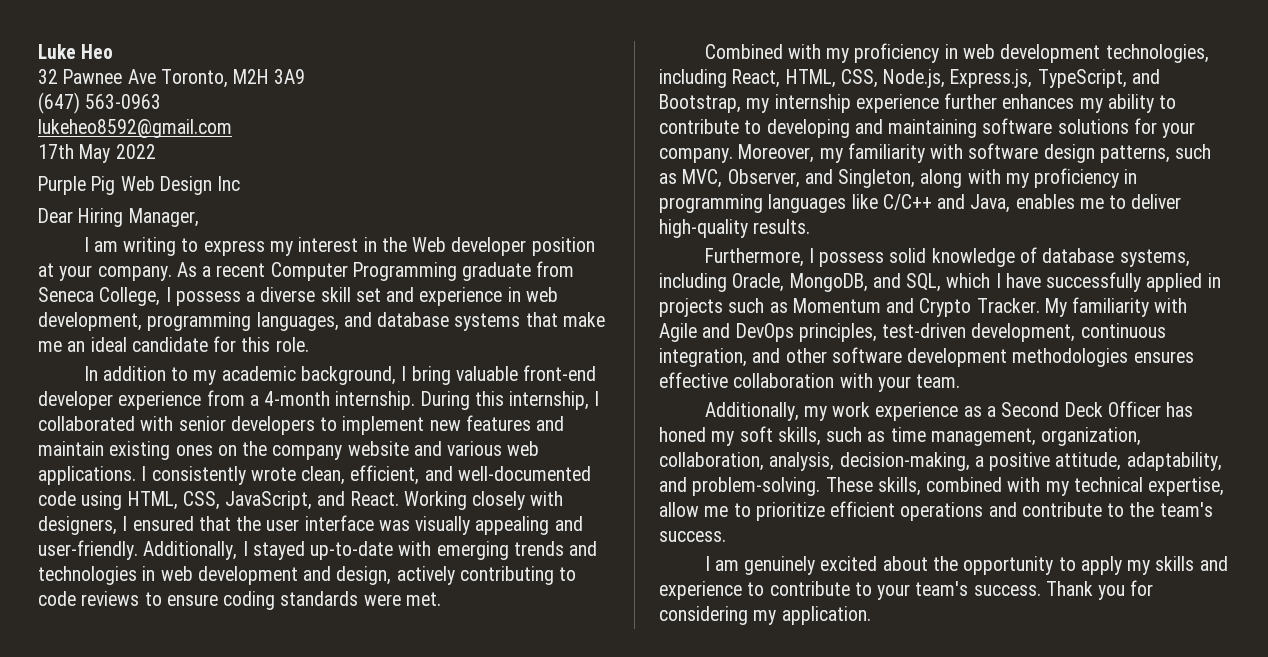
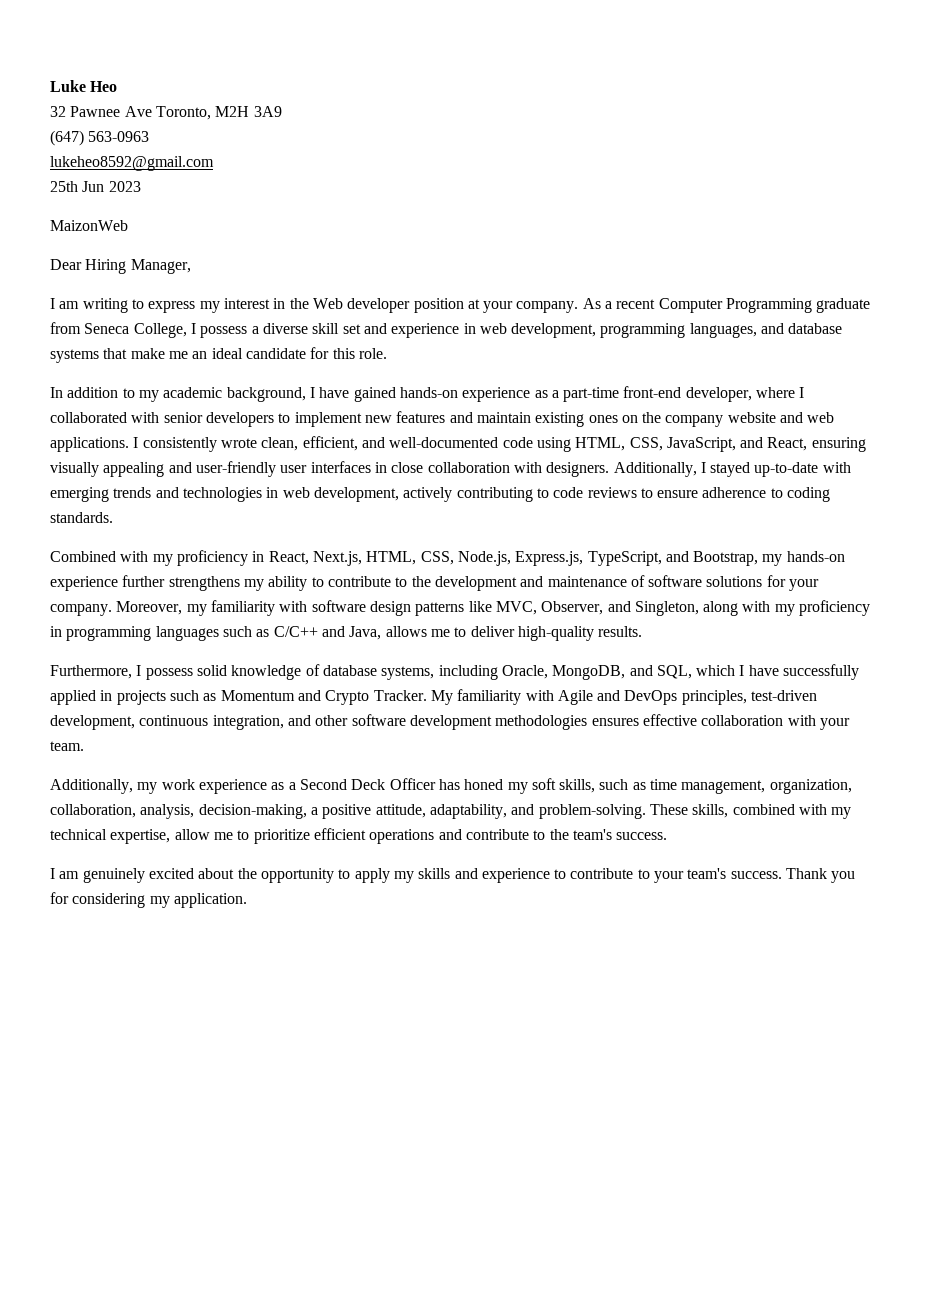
- 17th May 2022
- Purple Pig Web Design Inc
+ 25th Jun 2023
+ MaizonWeb
- In addition to my academic background, I bring valuable front-end developer experience from a 4-month internship. During this internship, I collaborated with senior developers to implement new features and maintain existing ones on the company website and various web applications.
+ In addition to my academic background, I have gained hands-on experience as a part-time front-end developer, where I collaborated with senior developers to implement new features and maintain existing ones on the company website and web applications.
- I consistently wrote clean, efficient, and well-documented code using HTML, CSS, JavaScript, and React. Working closely with designers, I ensured that the user interface was visually appealing and user-friendly.
+ I consistently wrote clean, efficient, and well-documented code using HTML, CSS, JavaScript, and React, ensuring visually appealing and user-friendly user interfaces in close collaboration with designers.
- Additionally, I stayed up-to-date with emerging trends and technologies in web development and design, actively contributing to code reviews to ensure coding standards were met.
+ Additionally, I stayed up-to-date with emerging trends and technologies in web development, actively contributing to code reviews to ensure adherence to coding standards.
- Combined with my proficiency in web development technologies, including React, HTML, CSS, Node.js, Express.js, TypeScript, and Bootstrap, my internship experience further enhances my ability to contribute to developing and maintaining software solutions for your company.
+ Combined with my proficiency in React, Next.js, HTML, CSS, Node.js, Express.js, TypeScript, and Bootstrap, my hands-on experience further strengthens my ability to contribute to the development and maintenance of software solutions for your company.
- Moreover, my familiarity with software design patterns, such as MVC, Observer, and Singleton, along with my proficiency in programming languages like C/C++ and Java, enables me to deliver high-quality results.
+ Moreover, my familiarity with software design patterns like MVC, Observer, and Singleton, along with my proficiency in programming languages such as C/C++ and Java, allows me to deliver high-quality results.

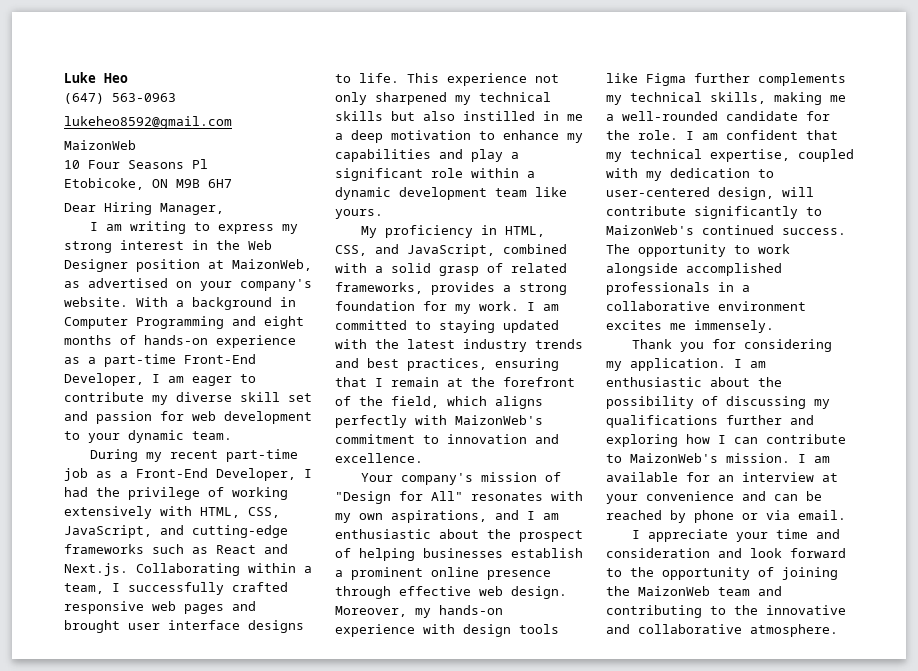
- 32 Pawnee Ave Toronto, M2H 3A9
  (647) 563-0963
  lukeheo8592@gmail.com
- 25th Jun 2023
  MaizonWeb
+ 10 Four Seasons Pl
+ Etobicoke, ON M9B 6H7
- I am writing to express my interest in the Web developer position at your company. As a recent Computer Programming graduate from Seneca College, I possess a diverse skill set and experience in web development, programming languages, and database systems that make me an ideal candidate for this role.
- In addition to my academic background, I have gained hands-on experience as a part-time front-end developer, where I collaborated with senior developers to implement new features and maintain existing ones on the company website and web applications. I consistently wrote clean, efficient, and well-documented code using HTML, CSS, JavaScript, and React, ensuring visually appealing and user-friendly user interfaces in close collaboration with designers. Additionally, I stayed up-to-date with emerging trends and technologies in web development, actively contributing to code reviews to ensure adherence to coding standards.
- Combined with my proficiency in React, Next.js, HTML, CSS, Node.js, Express.js, TypeScript, and Bootstrap, my hands-on experience further strengthens my ability to contribute to the development and maintenance of software solutions for your company. Moreover, my familiarity with software design patterns like MVC, Observer, and Singleton, along with my proficiency in programming languages such as C/C++ and Java, allows me to deliver high-quality results.
- Furthermore, I possess solid knowledge of database systems, including Oracle, MongoDB, and SQL, which I have successfully applied in projects such as Momentum and Crypto Tracker. My familiarity with Agile and DevOps principles, test-driven development, continuous integration, and other software development methodologies ensures effective collaboration with your team.
- Additionally, my work experience as a Second Deck Officer has honed my soft skills, such as time management, organization, collaboration, analysis, decision-making, a positive attitude, adaptability, and problem-solving. These skills, combined with my technical expertise, allow me to prioritize efficient operations and contribute to the team's success.
- I am genuinely excited about the opportunity to apply my skills and experience to contribute to your team's success. Thank you for considering my application.
+ I am writing to express my strong interest in the Web Designer position at MaizonWeb, as advertised on your company's website. With a background in Computer Programming and eight months of hands-on experience as a part-time Front-End Developer, I am eager to contribute my diverse skill set and passion for web development to your dynamic team.
+ During my recent part-time job as a Front-End Developer, I had the privilege of working extensively with HTML, CSS, JavaScript, and cutting-edge frameworks such as React and Next.js. Collaborating within a team, I successfully crafted responsive web pages and brought user interface designs to life. This experience not only sharpened my technical skills but also instilled in me a deep motivation to enhance my capabilities and play a significant role within a dynamic development team like yours.
+ My proficiency in HTML, CSS, and JavaScript, combined with a solid grasp of related frameworks, provides a strong foundation for my work. I am committed to staying updated with the latest industry trends and best practices, ensuring that I remain at the forefront of the field, which aligns perfectly with MaizonWeb's commitment to innovation and excellence.
+ Your company's mission of "Design for All" resonates with my own aspirations, and I am enthusiastic about the prospect of helping businesses establish a prominent online presence through effective web design. Moreover, my hands-on experience with design tools like Figma further complements my technical skills, making me a well-rounded candidate for the role. I am confident that my technical expertise, coupled with my dedication to user-centered design, will contribute significantly to MaizonWeb's continued success. The opportunity to work alongside accomplished professionals in a collaborative environment excites me immensely.
+ Thank you for considering my application.
+ I am enthusiastic about the possibility of discussing my qualifications further and exploring how I can contribute to MaizonWeb's mission. I am available for an interview at your convenience and can be reached by phone or via email.
+ I appreciate your time and consideration and look forward to the opportunity of joining the MaizonWeb team and contributing to the innovative and collaborative atmosphere.

